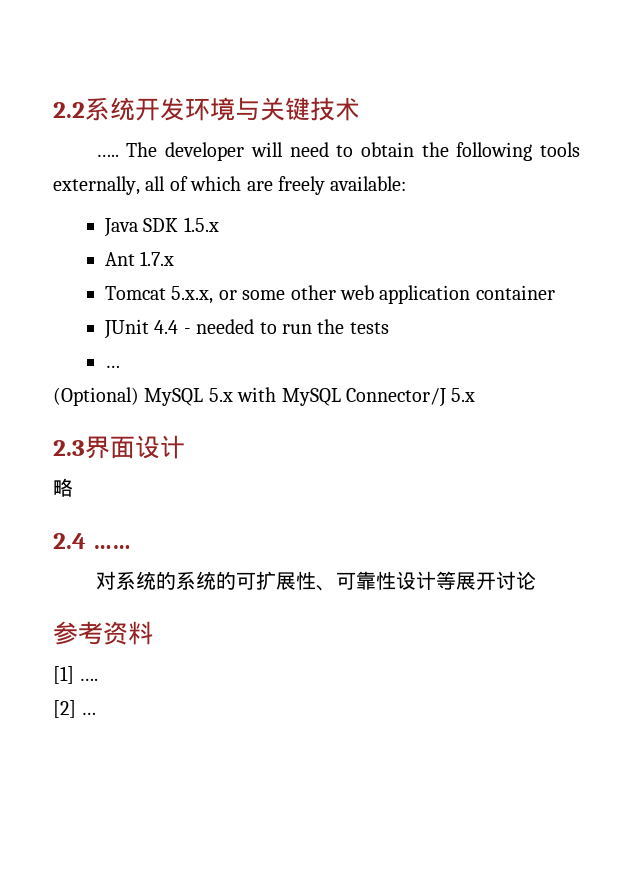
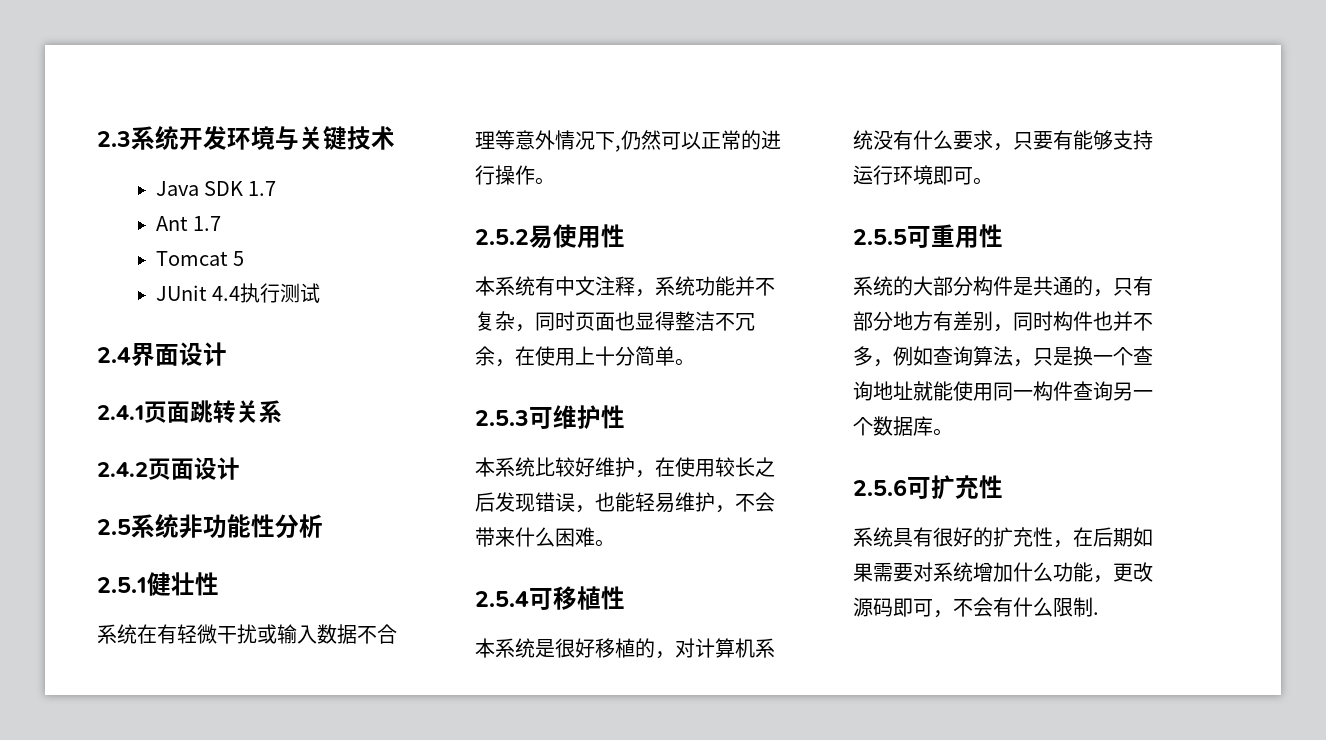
- 2.2系统开发环境与关键技术
+ 2.3系统开发环境与关键技术
- ….. The developer will need to obtain the following tools externally, all of which are freely available:
- Java SDK 1.5.x
+ Java SDK 1.7
- Ant 1.7.x
+ Ant 1.7
- Tomcat 5.x.x, or some other web application container
- JUnit 4.4 - needed to run the tests
- …
- (Optional) MySQL 5.x with MySQL Connector/J 5.x
- 2.3界面设计
- 略
- 2.4 ……
- 对系统的系统的可扩展性、可靠性设计等展开讨论
- 参考资料
- [1] ….
- [2] …
+ Tomcat 5
+ JUnit 4.4执行测试
+ 2.4界面设计
+ 2.4.1页面跳转关系
+ 2.4.2页面设计
+ 2.5系统非功能性分析
+ 2.5.1健壮性
+ 系统在有轻微干扰或输入数据不合理等意外情况下,仍然可以正常的进行操作。
+ 2.5.2易使用性
+ 本系统有中文注释，系统功能并不复杂，同时页面也显得整洁不冗余，在使用上十分简单。
+ 2.5.3可维护性
+ 本系统比较好维护，在使用较长之后发现错误，也能轻易维护，不会带来什么困难。
+ 2.5.4可移植性
+ 本系统是很好移植的，对计算机系统没有什么要求，只要有能够支持运行环境即可。
+ 2.5.5可重用性
+ 系统的大部分构件是共通的，只有部分地方有差别，同时构件也并不多，例如查询算法，只是换一个查询地址就能使用同一构件查询另一个数据库。
+ 2.5.6可扩充性
+ 系统具有很好的扩充性，在后期如果需要对系统增加什么功能，更改源码即可，不会有什么限制.

